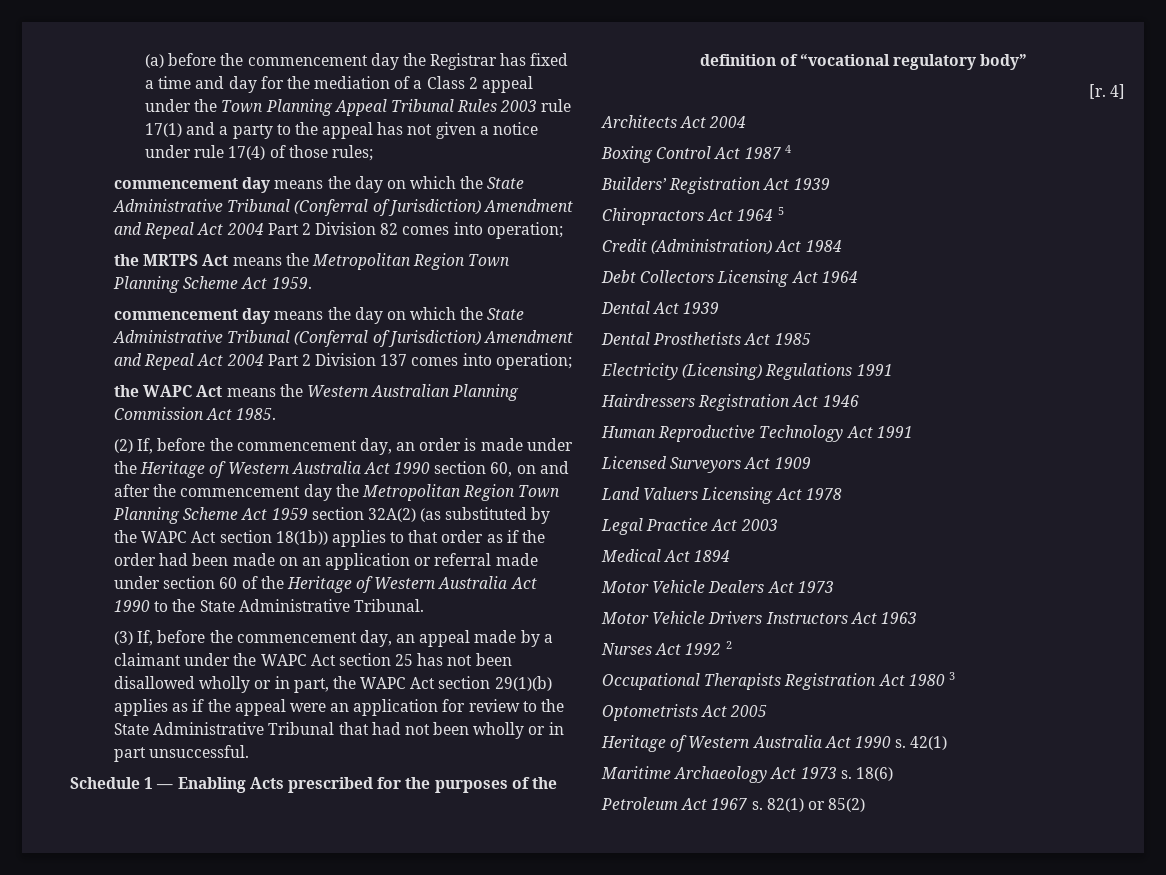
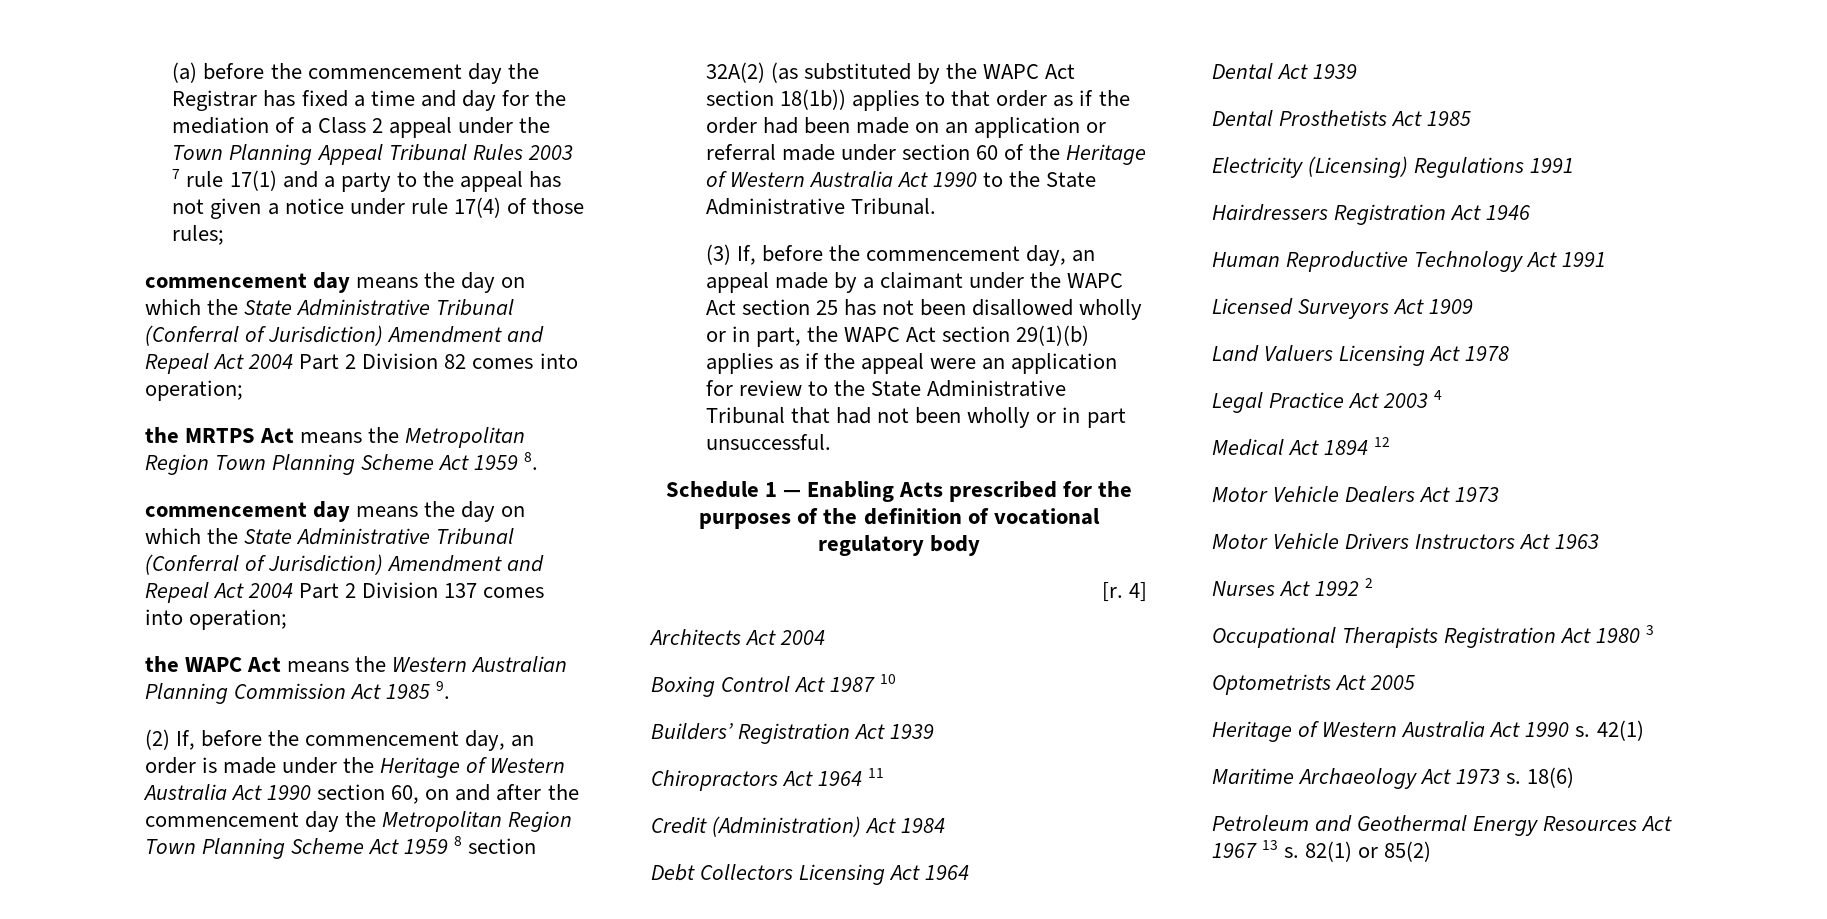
- (a) before the commencement day the Registrar has fixed a time and day for the mediation of a Class 2 appeal under the Town Planning Appeal Tribunal Rules 2003 rule 17(1) and a party to the appeal has not given a notice under rule 17(4) of those rules;
+ (a) before the commencement day the Registrar has fixed a time and day for the mediation of a Class 2 appeal under the Town Planning Appeal Tribunal Rules 2003 7 rule 17(1) and a party to the appeal has not given a notice under rule 17(4) of those rules;
- the MRTPS Act means the Metropolitan Region Town Planning Scheme Act 1959.
+ the MRTPS Act means the Metropolitan Region Town Planning Scheme Act 1959 8.
- the WAPC Act means the Western Australian Planning Commission Act 1985.
+ the WAPC Act means the Western Australian Planning Commission Act 1985 9.
- (2) If, before the commencement day, an order is made under the Heritage of Western Australia Act 1990 section 60, on and after the commencement day the Metropolitan Region Town Planning Scheme Act 1959 section 32A(2) (as substituted by the WAPC Act section 18(1b)) applies to that order as if the order had been made on an application or referral made under section 60 of the Heritage of Western Australia Act 1990 to the State Administrative Tribunal.
+ (2) If, before the commencement day, an order is made under the Heritage of Western Australia Act 1990 section 60, on and after the commencement day the Metropolitan Region Town Planning Scheme Act 1959 8 section 32A(2) (as substituted by the WAPC Act section 18(1b)) applies to that order as if the order had been made on an application or referral made under section 60 of the Heritage of Western Australia Act 1990 to the State Administrative Tribunal.
- Schedule 1 — Enabling Acts prescribed for the purposes of the definition of “vocational regulatory body”
+ Schedule 1 — Enabling Acts prescribed for the purposes of the definition of vocational regulatory body
- Boxing Control Act 1987 4
+ Boxing Control Act 1987 10
- Chiropractors Act 1964 5
+ Chiropractors Act 1964 11
- Legal Practice Act 2003
+ Legal Practice Act 2003 4
- Medical Act 1894
+ Medical Act 1894 12
- Petroleum Act 1967 s.
+ Petroleum and Geothermal Energy Resources Act 1967 13 s.

